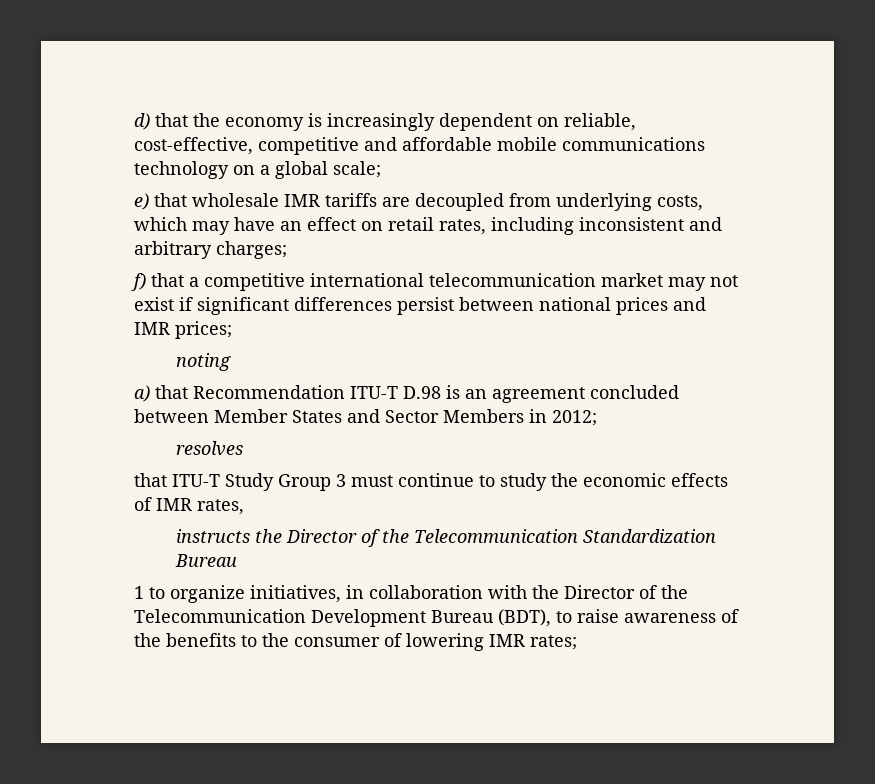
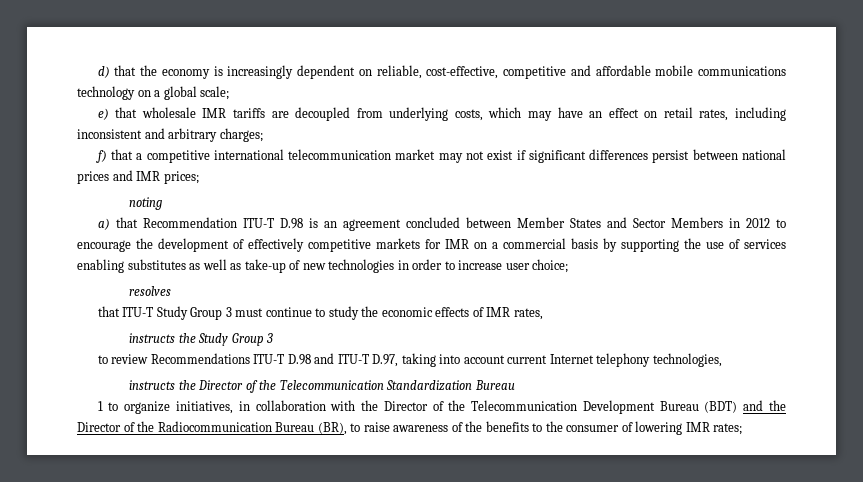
- a) that Recommendation ITU-T D.98 is an agreement concluded between Member States and Sector Members in 2012;
+ a) that Recommendation ITU-T D.98 is an agreement concluded between Member States and Sector Members in 2012 to encourage the development of effectively competitive markets for IMR on a commercial basis by supporting the use of services enabling substitutes as well as take-up of new technologies in order to increase user choice;
+ instructs the Study Group 3
+ to review Recommendations ITU-T D.98 and ITU-T D.97, taking into account current Internet telephony technologies,
- 1 to organize initiatives, in collaboration with the Director of the Telecommunication Development Bureau (BDT), to raise awareness of the benefits to the consumer of lowering IMR rates;
+ 1 to organize initiatives, in collaboration with the Director of the Telecommunication Development Bureau (BDT) and the Director of the Radiocommunication Bureau (BR), to raise awareness of the benefits to the consumer of lowering IMR rates;

